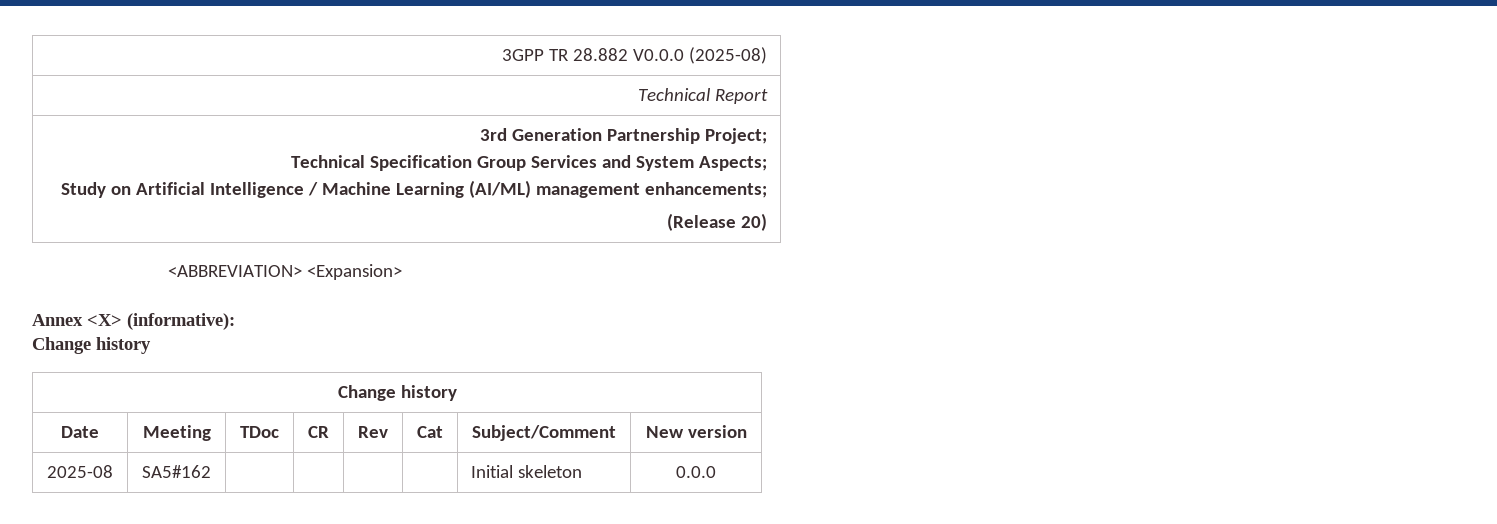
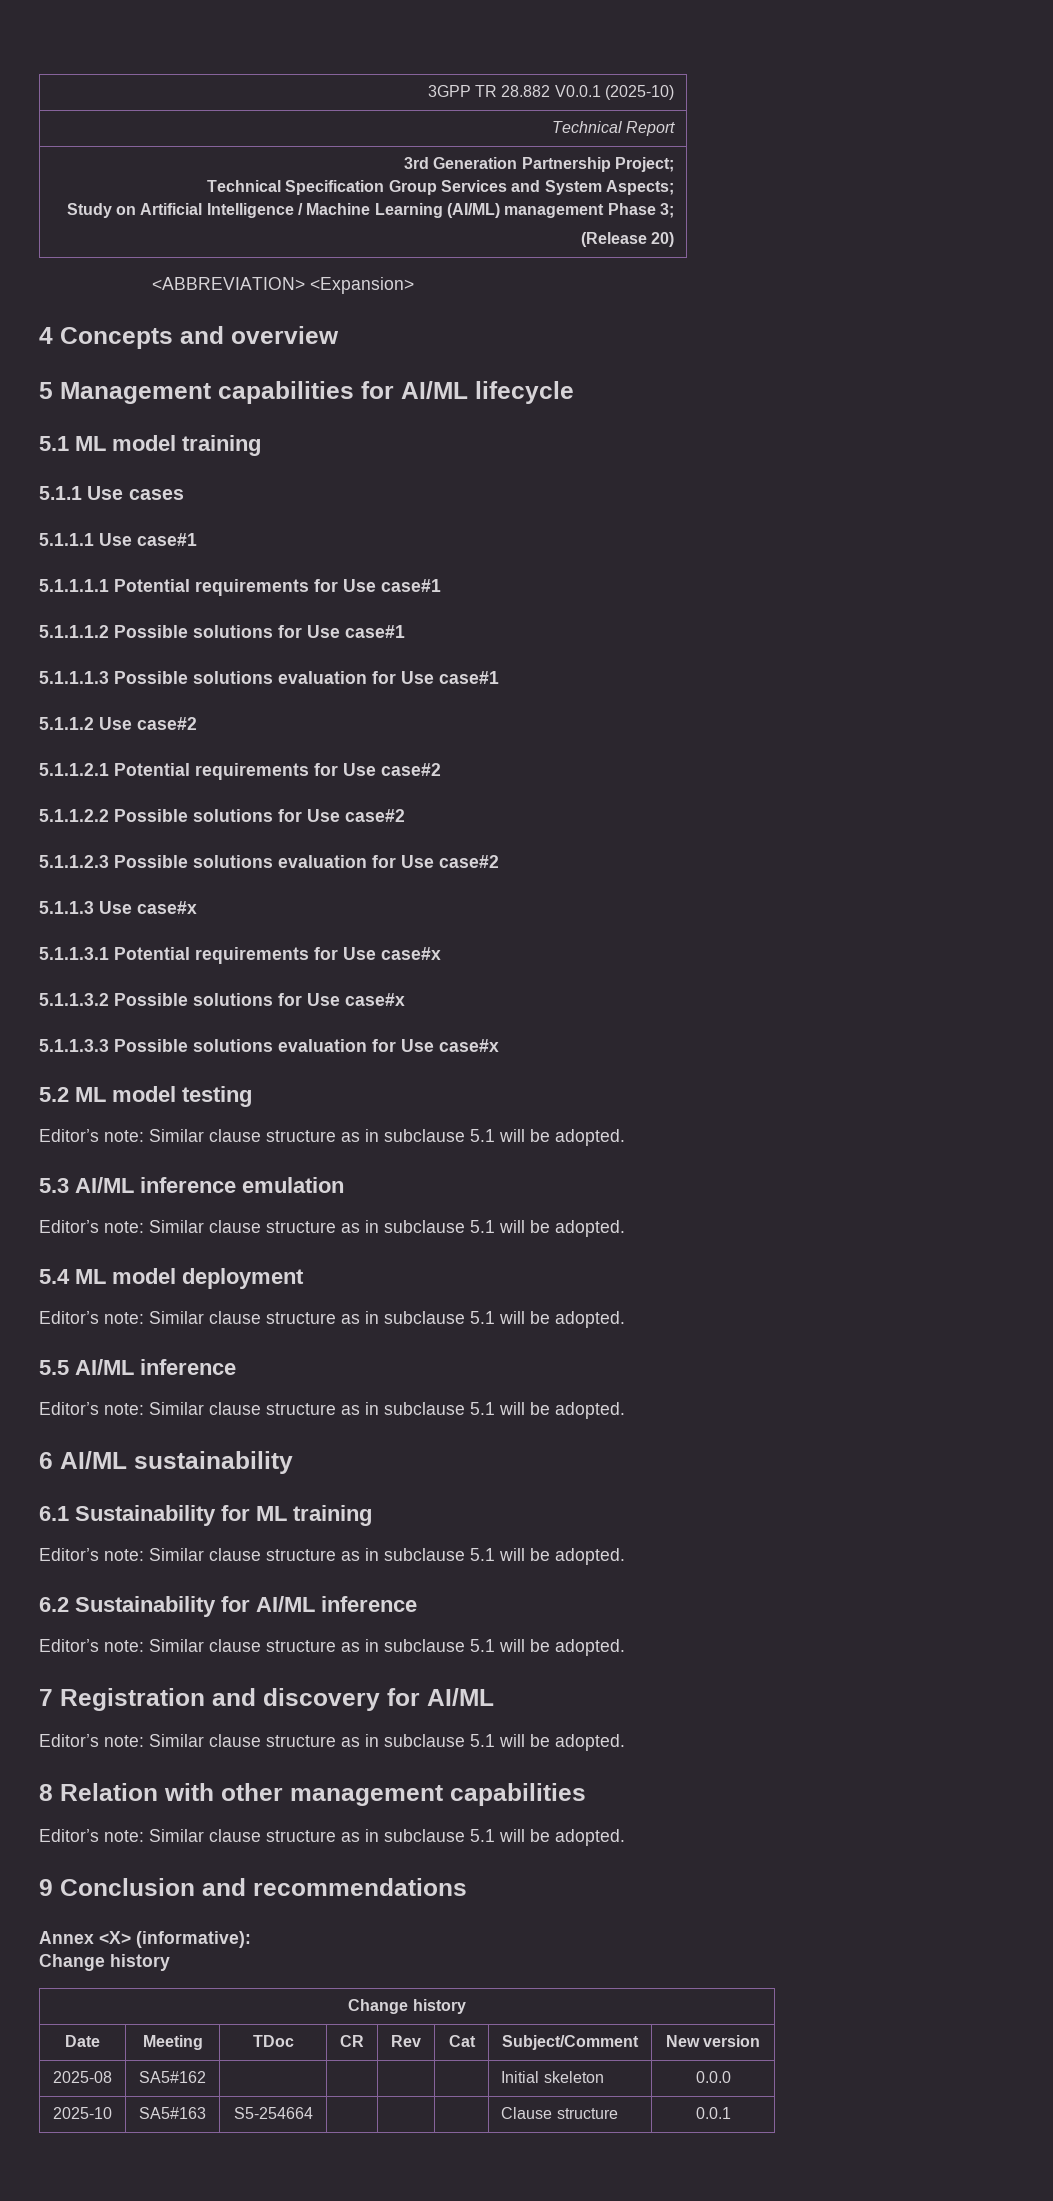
- 3GPP TR 28.882 V0.0.0 (2025-08)
+ 3GPP TR 28.882 V0.0.1 (2025-10)
  3rd Generation Partnership Project;
  Technical Specification Group Services and System Aspects;
- Study on Artificial Intelligence / Machine Learning (AI/ML) management enhancements;
+ Study on Artificial Intelligence / Machine Learning (AI/ML) management Phase 3;
+ 4 Concepts and overview
+ 5 Management capabilities for AI/ML lifecycle
+ 5.1 ML model training
+ 5.1.1 Use cases
+ 5.1.1.1 Use case#1
+ 5.1.1.1.1 Potential requirements for Use case#1
+ 5.1.1.1.2 Possible solutions for Use case#1
+ 5.1.1.1.3 Possible solutions evaluation for Use case#1
+ 5.1.1.2 Use case#2
+ 5.1.1.2.1 Potential requirements for Use case#2
+ 5.1.1.2.2 Possible solutions for Use case#2
+ 5.1.1.2.3 Possible solutions evaluation for Use case#2
+ 5.1.1.3 Use case#x
+ 5.1.1.3.1 Potential requirements for Use case#x
+ 5.1.1.3.2 Possible solutions for Use case#x
+ 5.1.1.3.3 Possible solutions evaluation for Use case#x
+ 5.2 ML model testing
+ Editor’s note: Similar clause structure as in subclause 5.1 will be adopted.
+ 5.3 AI/ML inference emulation
+ Editor’s note: Similar clause structure as in subclause 5.1 will be adopted.
+ 5.4 ML model deployment
+ Editor’s note: Similar clause structure as in subclause 5.1 will be adopted.
+ 5.5 AI/ML inference
+ Editor’s note: Similar clause structure as in subclause 5.1 will be adopted.
+ 6 AI/ML sustainability
+ 6.1 Sustainability for ML training
+ Editor’s note: Similar clause structure as in subclause 5.1 will be adopted.
+ 6.2 Sustainability for AI/ML inference
+ Editor’s note: Similar clause structure as in subclause 5.1 will be adopted.
+ 7 Registration and discovery for AI/ML
+ Editor’s note: Similar clause structure as in subclause 5.1 will be adopted.
+ 8 Relation with other management capabilities
+ Editor’s note: Similar clause structure as in subclause 5.1 will be adopted.
+ 9 Conclusion and recommendations
+ 2025-10 | SA5#163 | S5-254664 | | | | Clause structure | 0.0.1

